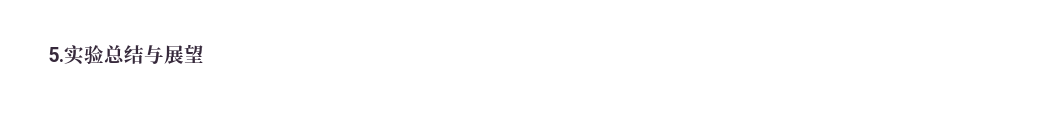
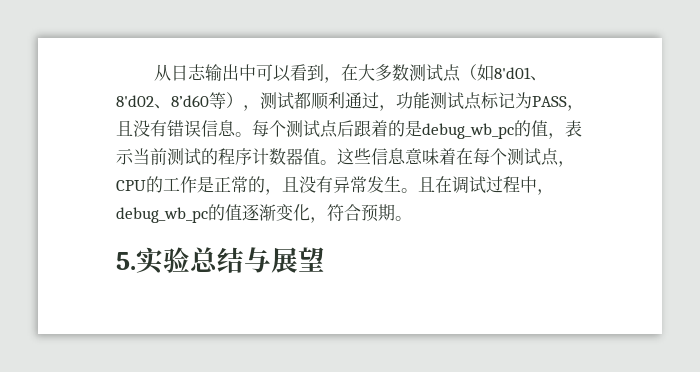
+ 从日志输出中可以看到，在大多数测试点（如8'd01、8'd02、8’d60等），测试都顺利通过，功能测试点标记为PASS，且没有错误信息。每个测试点后跟着的是debug_wb_pc的值，表示当前测试的程序计数器值。这些信息意味着在每个测试点，CPU的工作是正常的，且没有异常发生。且在调试过程中，debug_wb_pc的值逐渐变化，符合预期。

